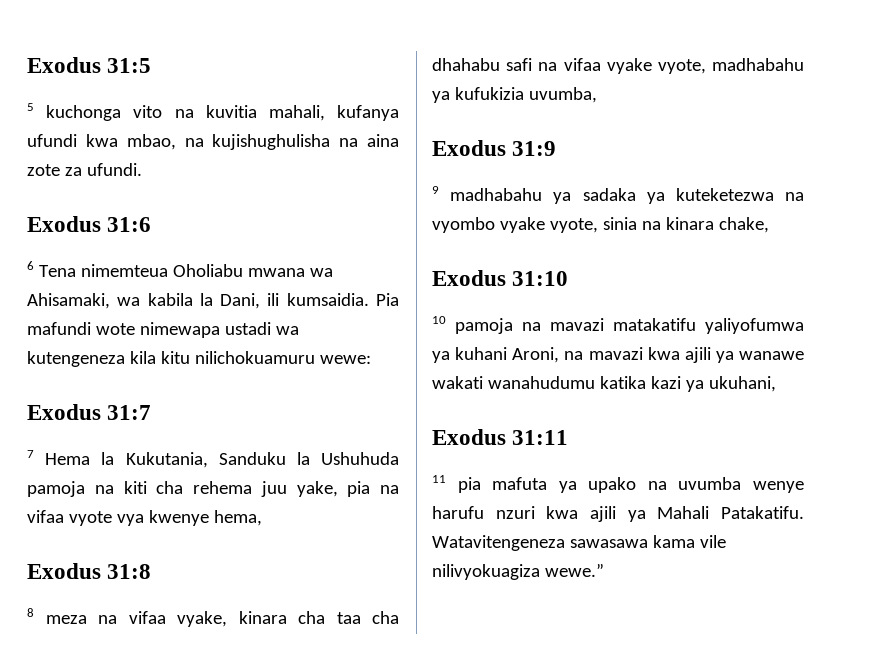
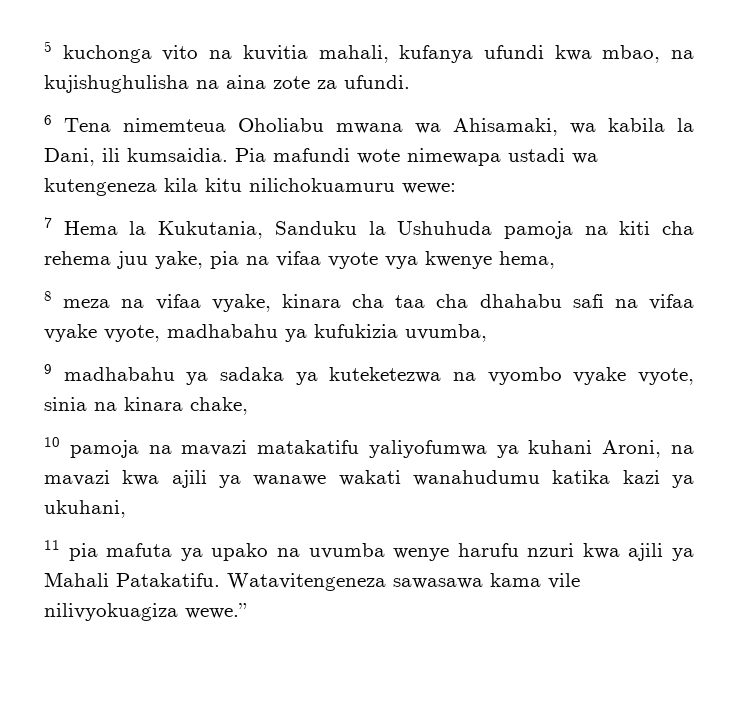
- Exodus 31:5
- Exodus 31:6
- Exodus 31:7
- Exodus 31:8
- Exodus 31:9
- Exodus 31:10
- Exodus 31:11

